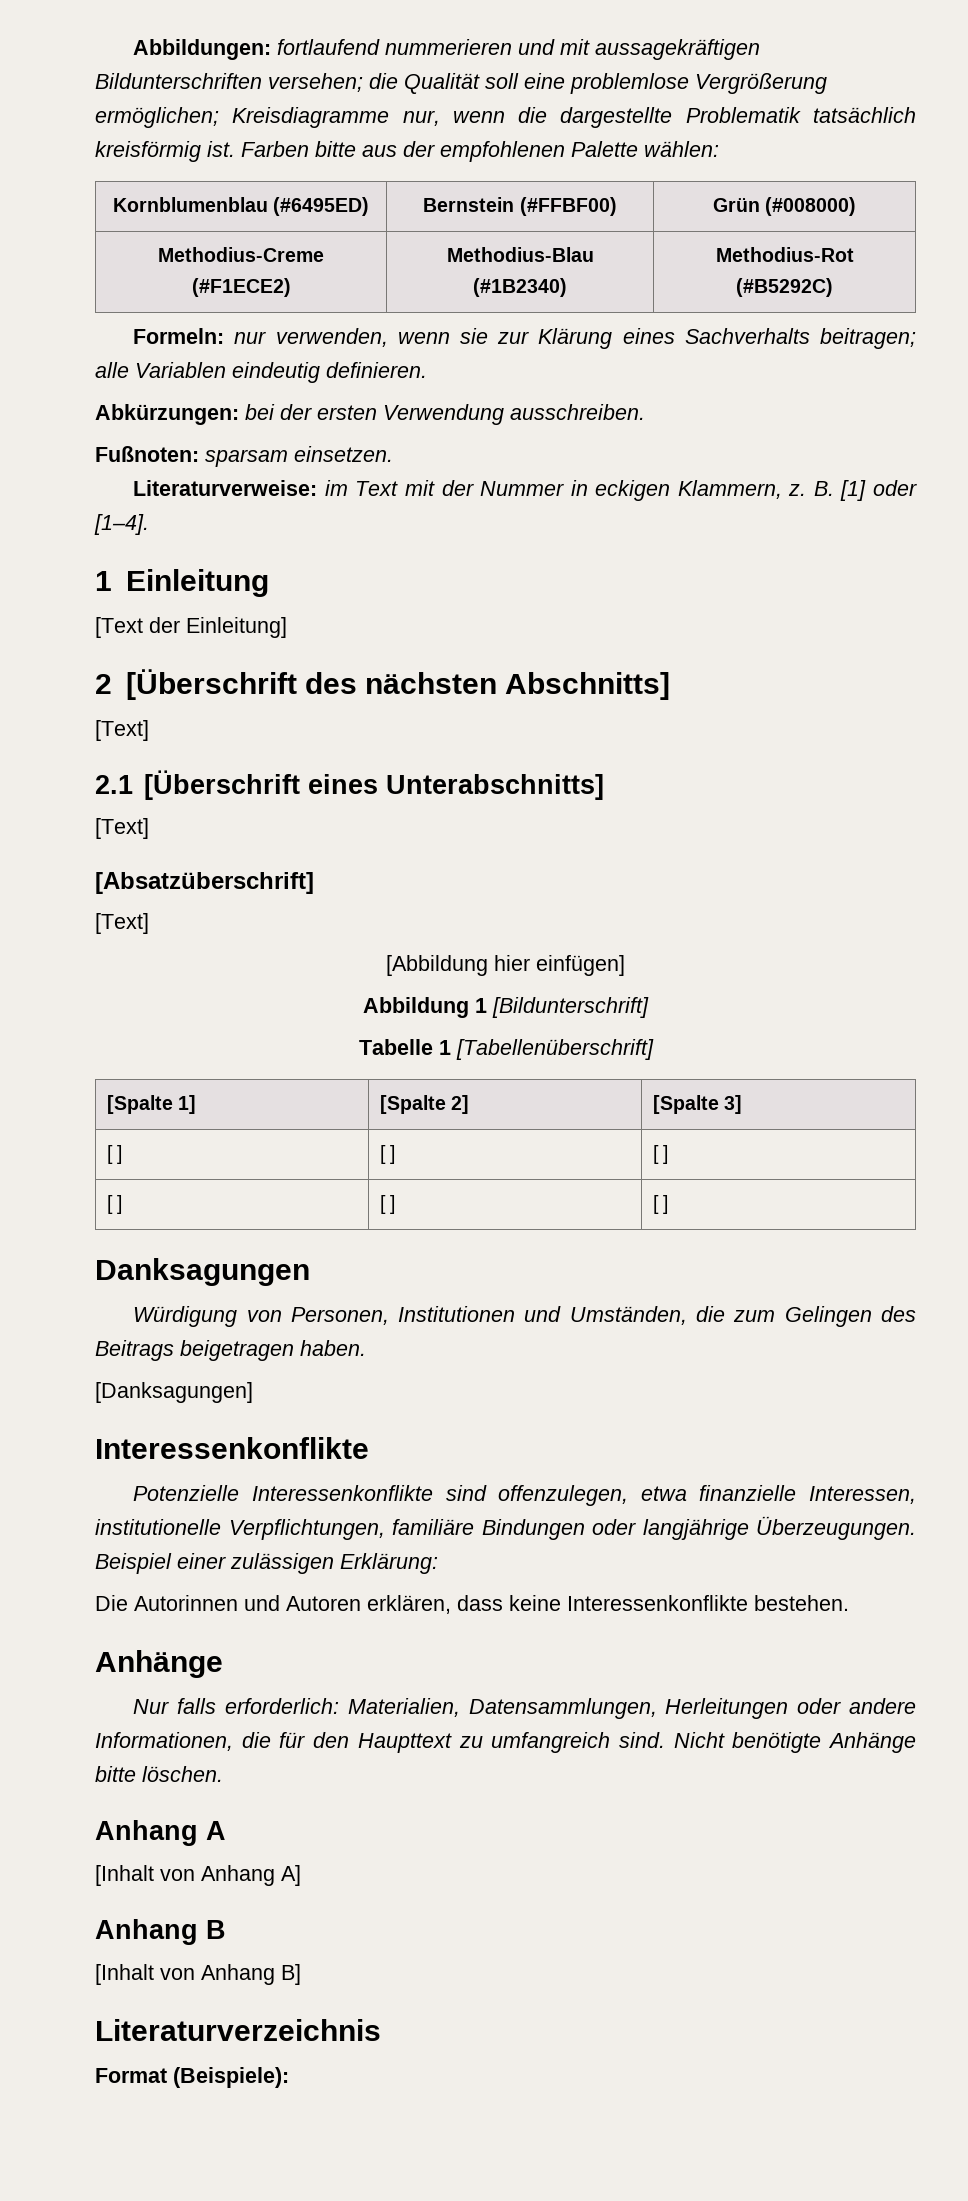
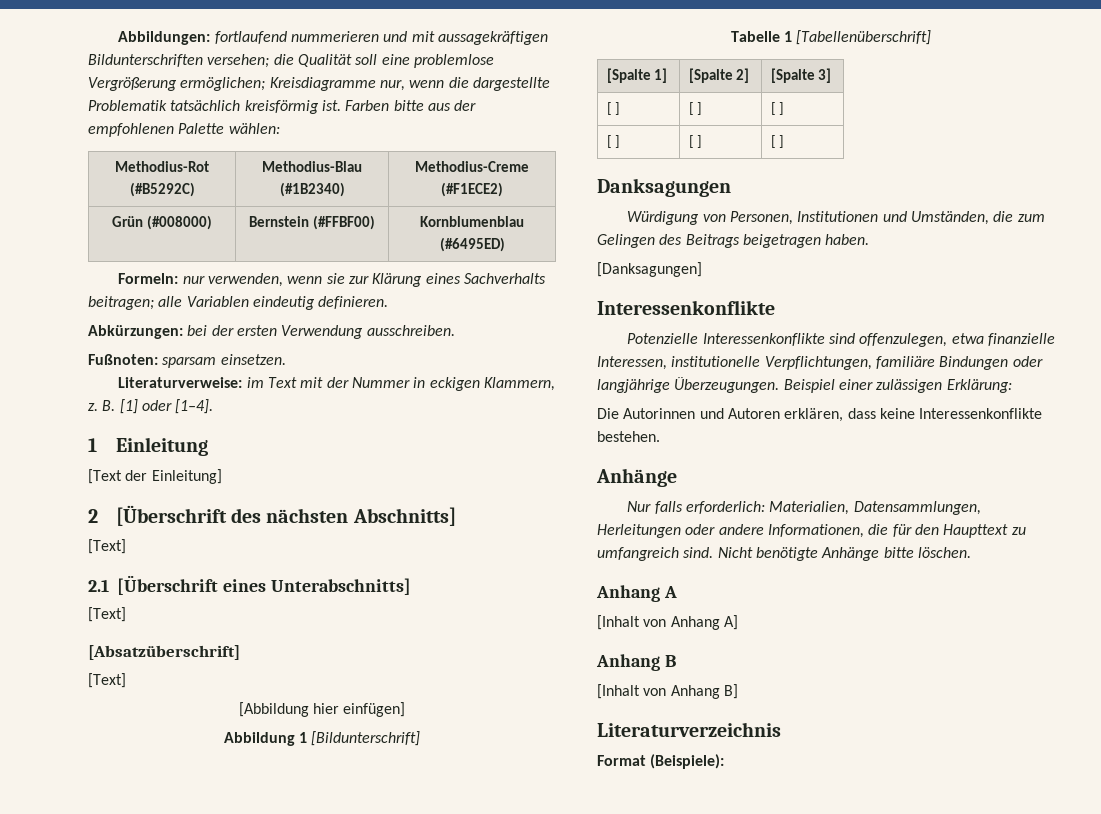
- Kornblumenblau (#6495ED) | Bernstein (#FFBF00) | Grün (#008000)
- Methodius-Creme (#F1ECE2) | Methodius-Blau (#1B2340) | Methodius-Rot (#B5292C)
+ Methodius-Rot (#B5292C) | Methodius-Blau (#1B2340) | Methodius-Creme (#F1ECE2)
+ Grün (#008000) | Bernstein (#FFBF00) | Kornblumenblau (#6495ED)

